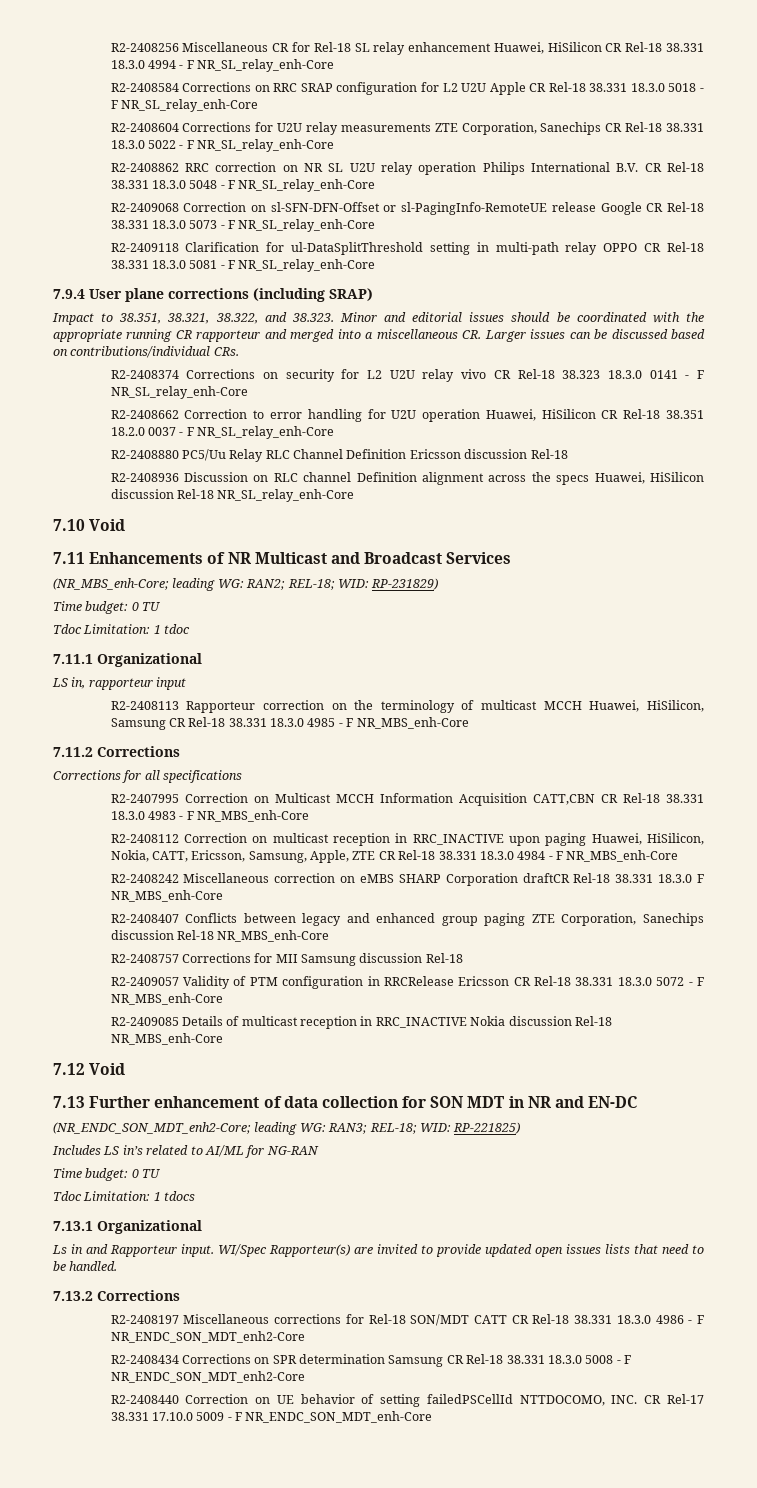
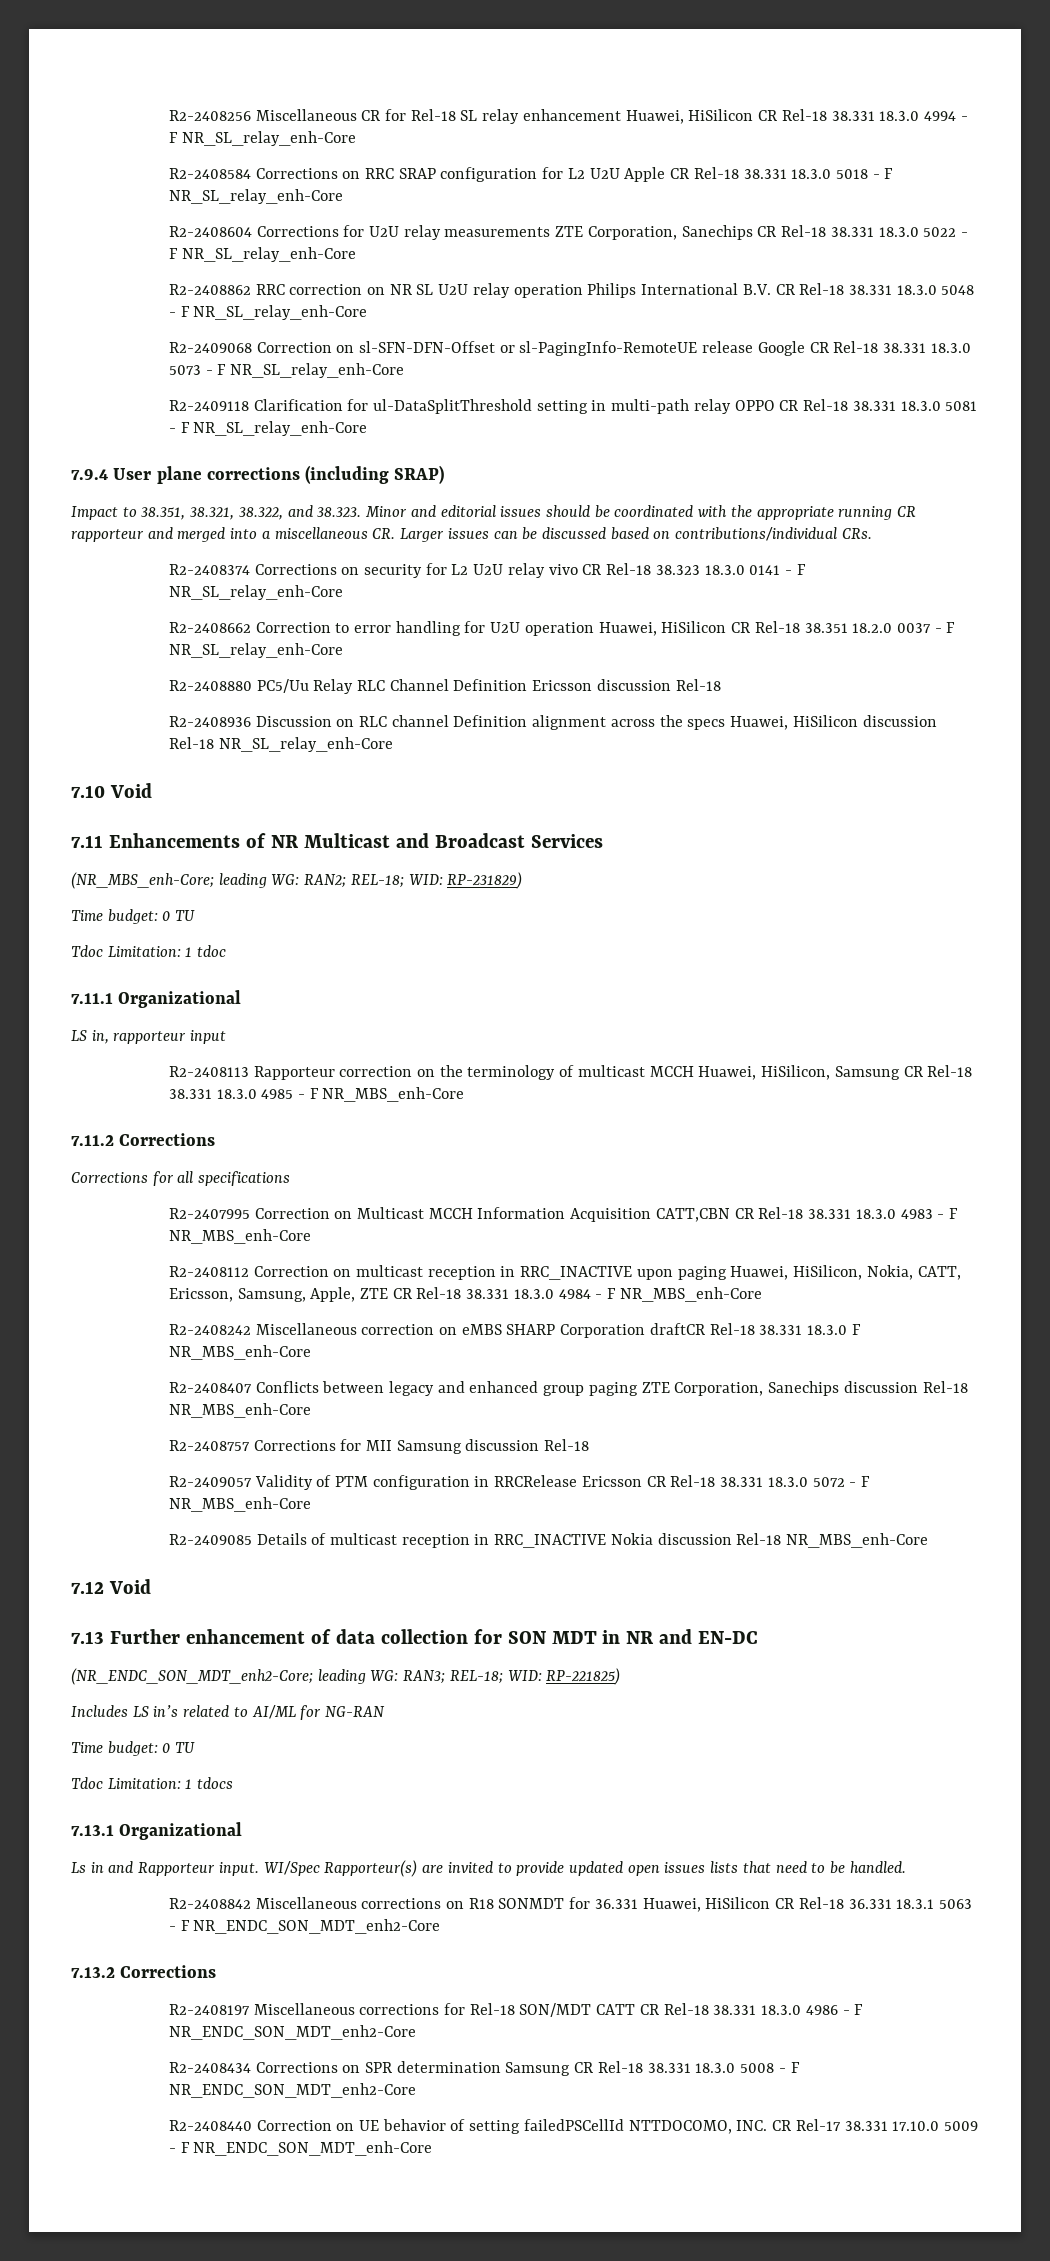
+ R2-2408842 Miscellaneous corrections on R18 SONMDT for 36.331 Huawei, HiSilicon CR Rel-18 36.331 18.3.1 5063 - F NR_ENDC_SON_MDT_enh2-Core

